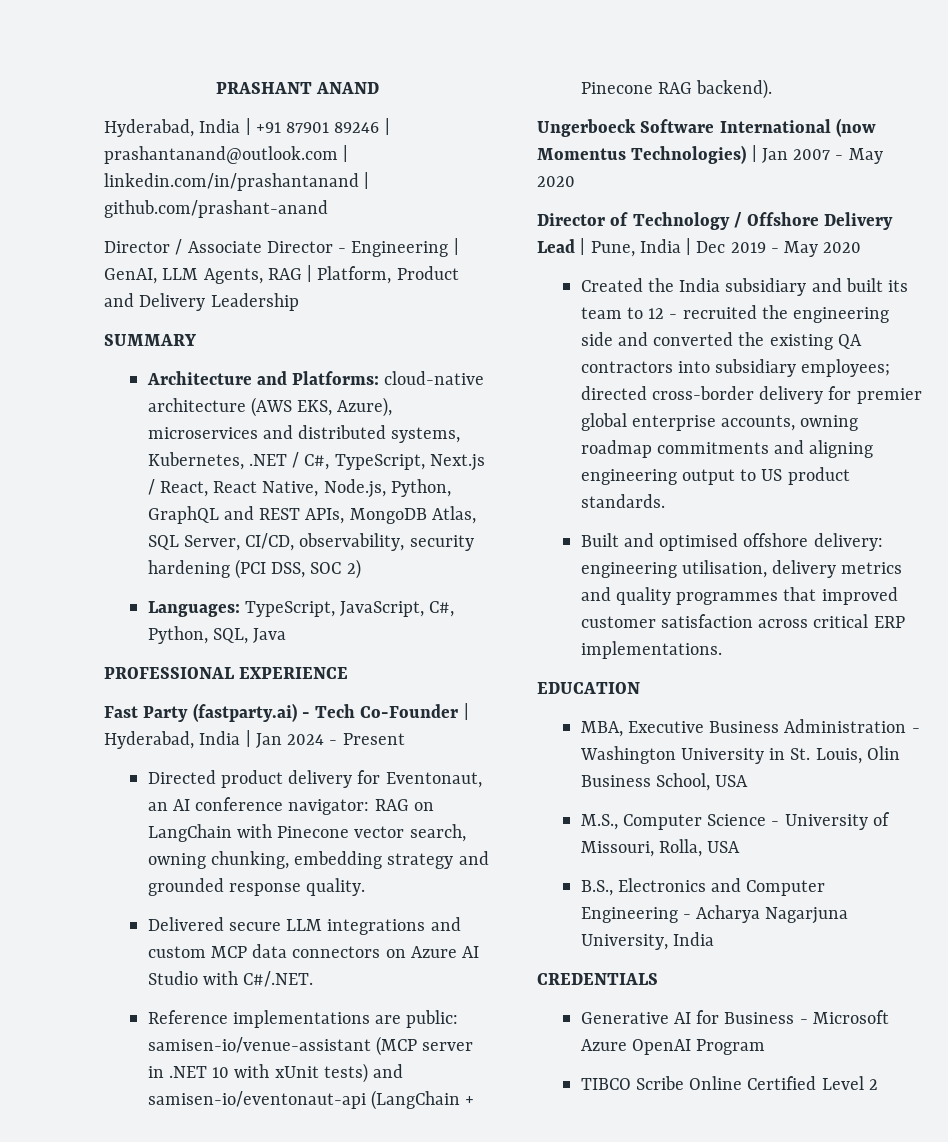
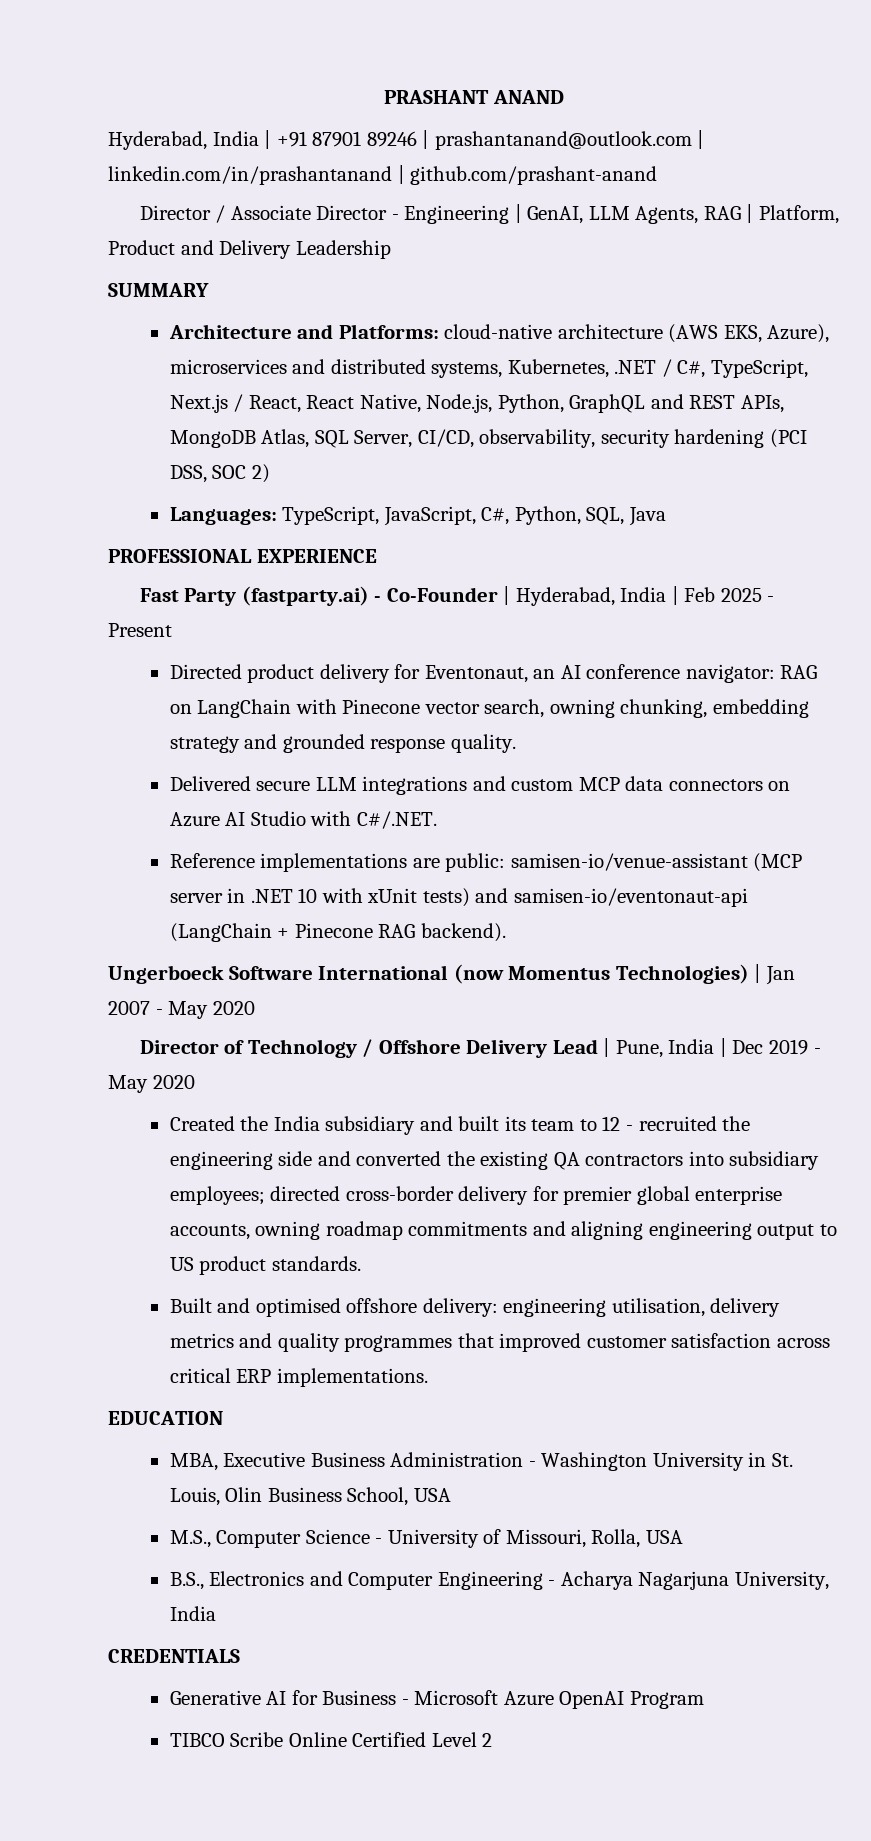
- Fast Party (fastparty.ai) - Tech Co-Founder | Hyderabad, India | Jan 2024 - Present
+ Fast Party (fastparty.ai) - Co-Founder | Hyderabad, India | Feb 2025 - Present

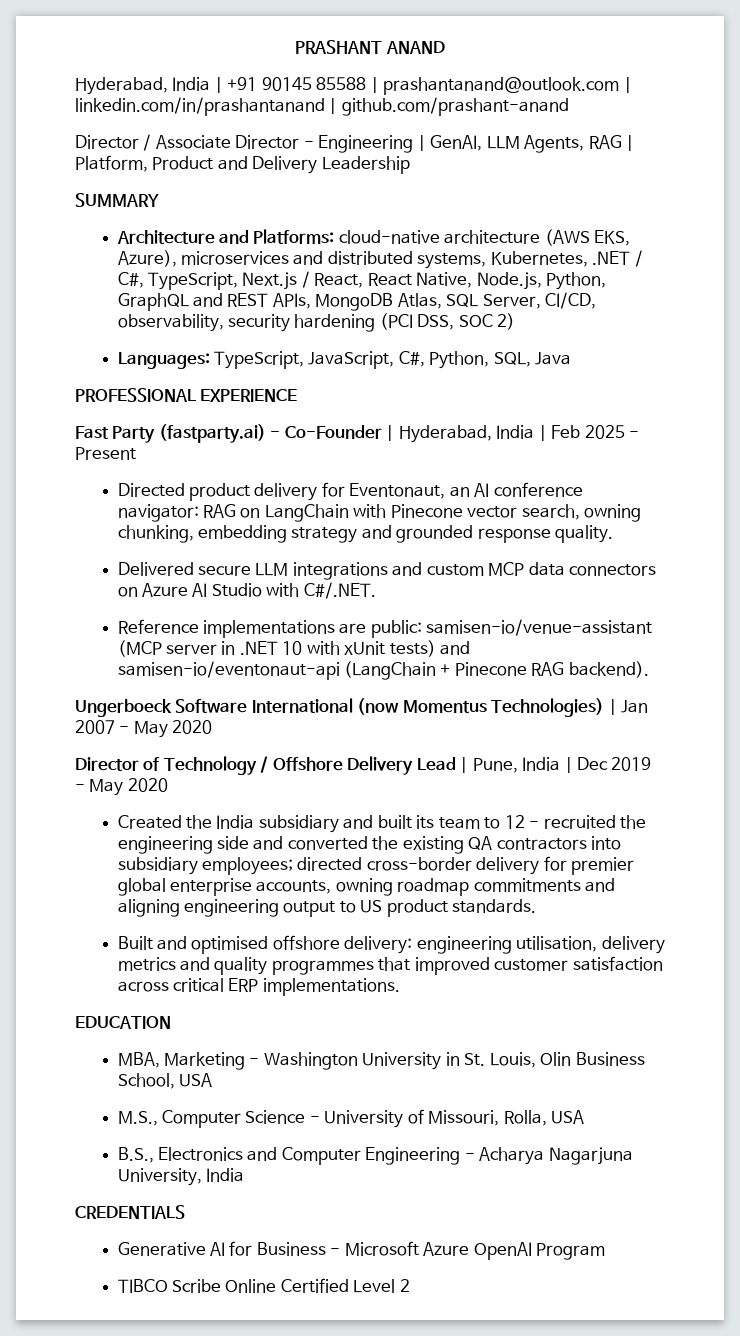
- Hyderabad, India | +91 87901 89246 | prashantanand@outlook.com | linkedin.com/in/prashantanand | github.com/prashant-anand
+ Hyderabad, India | +91 90145 85588 | prashantanand@outlook.com | linkedin.com/in/prashantanand | github.com/prashant-anand
- MBA, Executive Business Administration - Washington University in St. Louis, Olin Business School, USA
+ MBA, Marketing - Washington University in St. Louis, Olin Business School, USA

